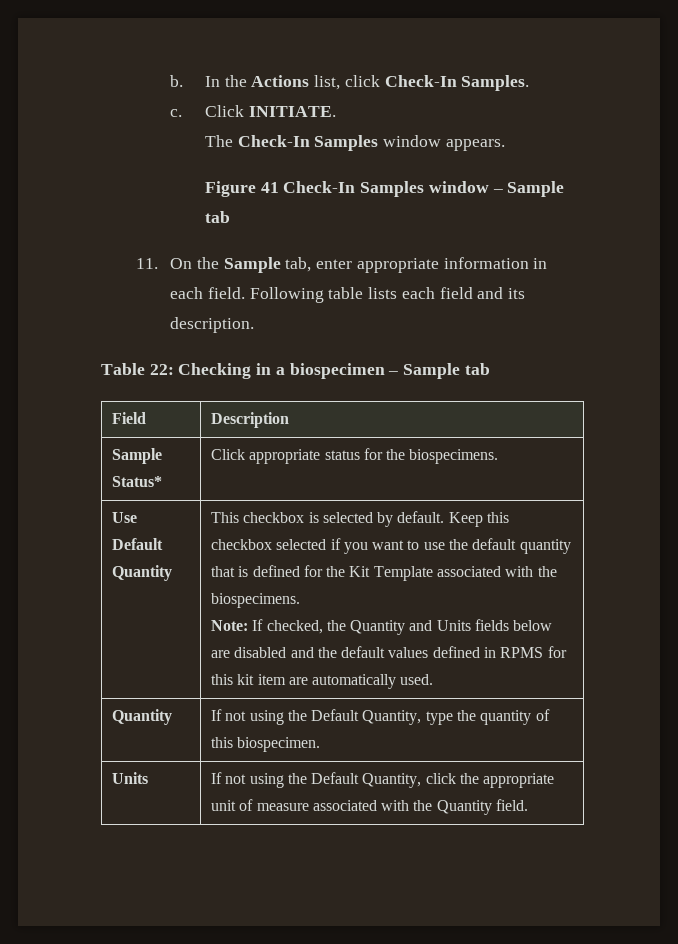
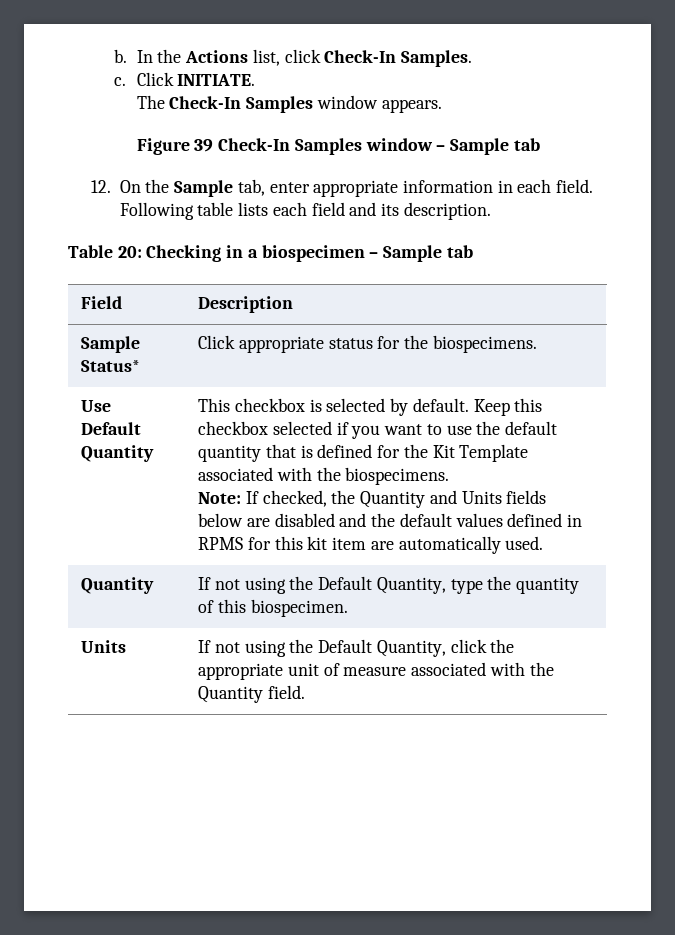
- Figure 41 Check-In Samples window – Sample tab
+ Figure 39 Check-In Samples window – Sample tab
- 11. On the Sample tab, enter appropriate information in each field.
+ 12. On the Sample tab, enter appropriate information in each field.
- Table 22: Checking in a biospecimen – Sample tab
+ Table 20: Checking in a biospecimen – Sample tab

